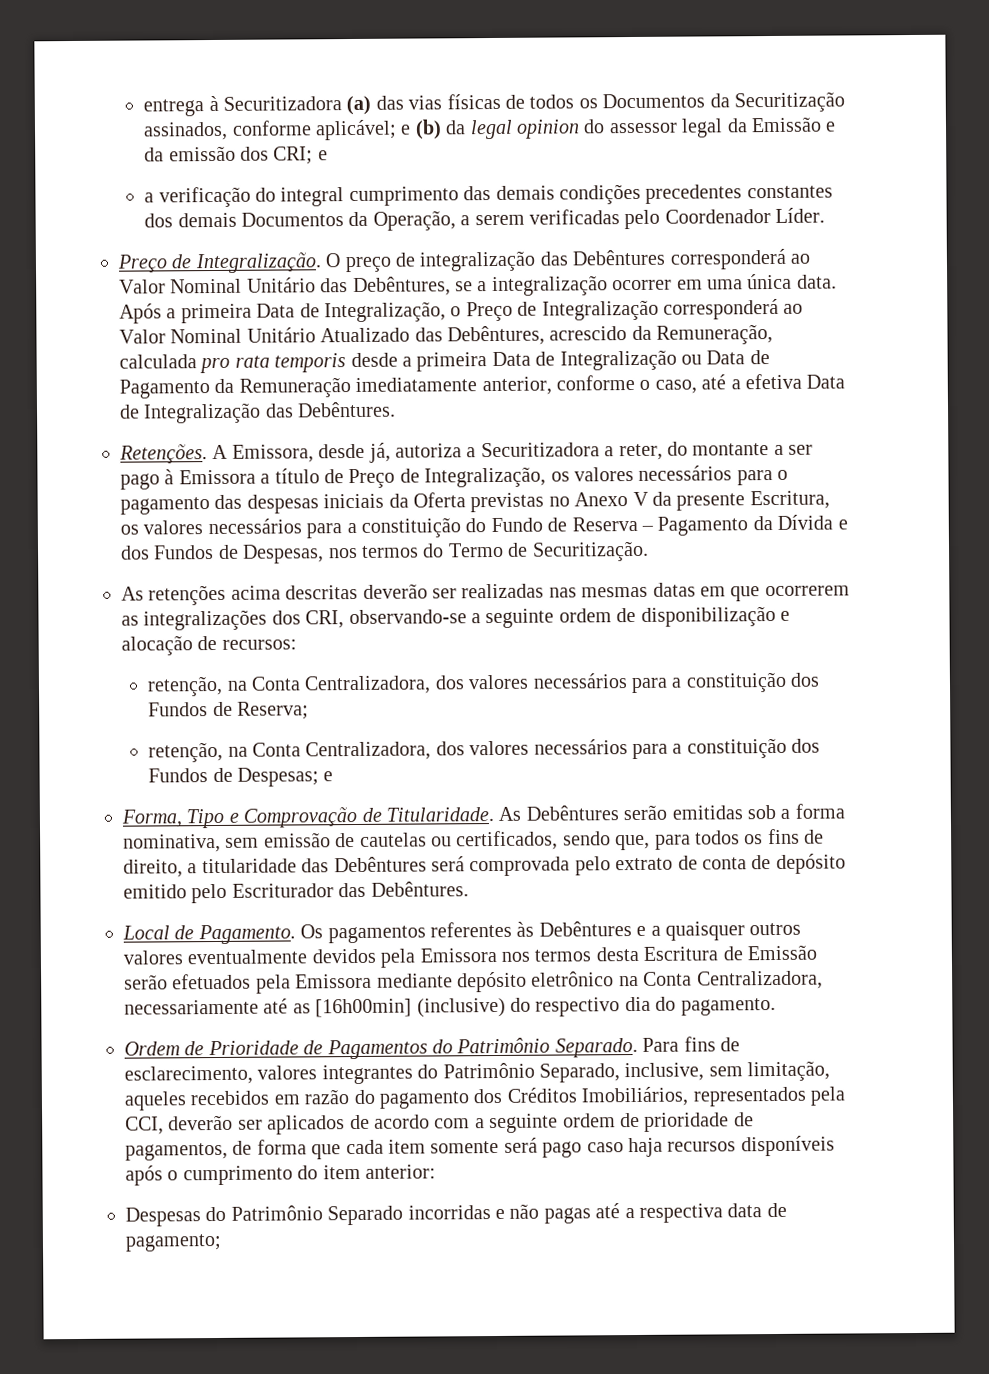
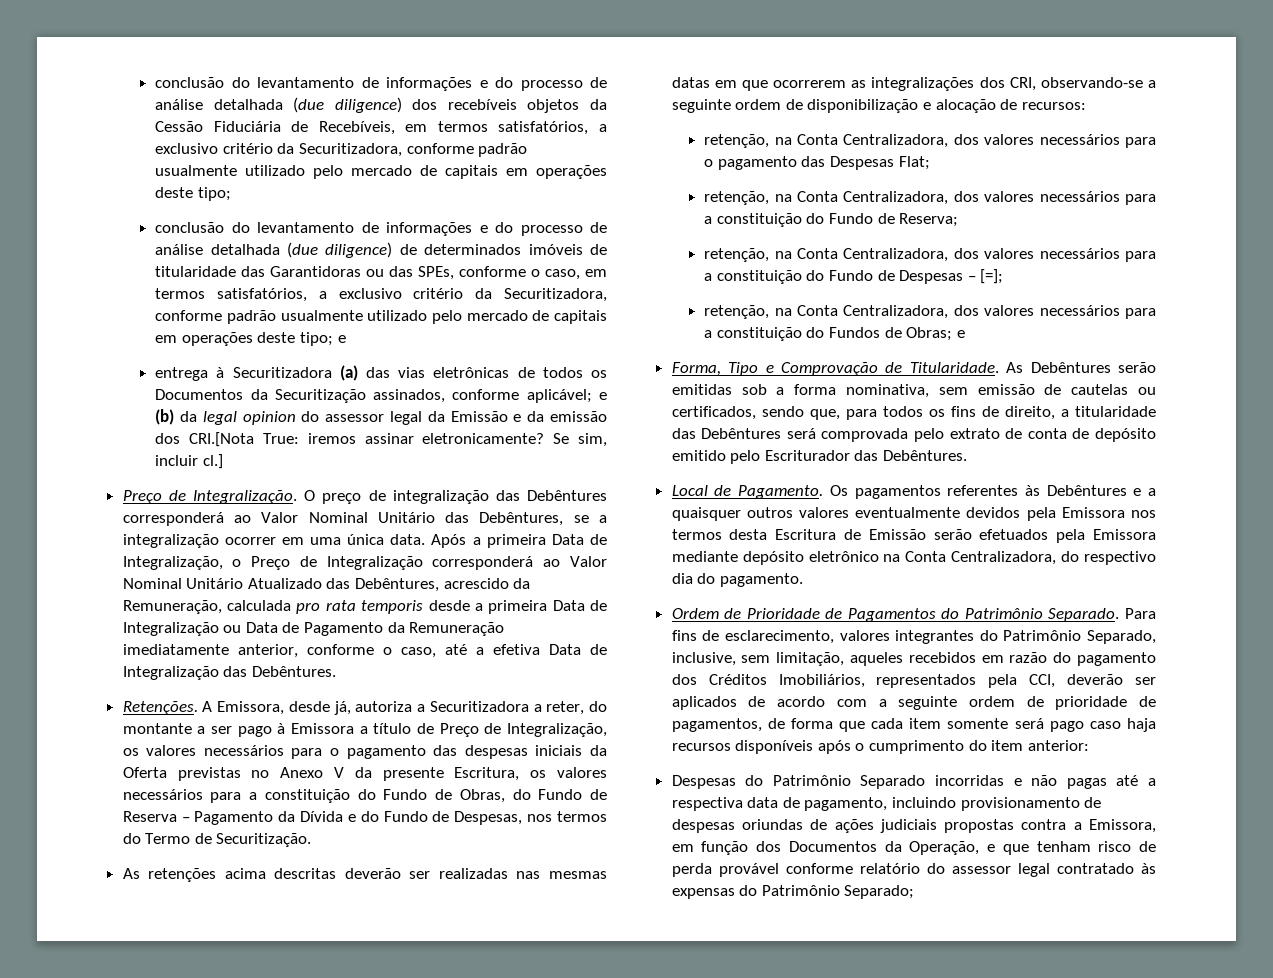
+ conclusão do levantamento de informações e do processo de análise detalhada (due diligence) dos recebíveis objetos da Cessão Fiduciária de Recebíveis, em termos satisfatórios, a exclusivo critério da Securitizadora, conforme padrão usualmente utilizado pelo mercado de capitais em operações deste tipo;
+ conclusão do levantamento de informações e do processo de análise detalhada (due diligence) de determinados imóveis de titularidade das Garantidoras ou das SPEs, conforme o caso, em termos satisfatórios, a exclusivo critério da Securitizadora, conforme padrão usualmente utilizado pelo mercado de capitais em operações deste tipo; e
- entrega à Securitizadora (a) das vias físicas de todos os Documentos da Securitização assinados, conforme aplicável; e (b) da legal opinion do assessor legal da Emissão e da emissão dos CRI; e
- a verificação do integral cumprimento das demais condições precedentes constantes dos demais Documentos da Operação, a serem verificadas pelo Coordenador Líder.
+ entrega à Securitizadora (a) das vias eletrônicas de todos os Documentos da Securitização assinados, conforme aplicável; e (b) da legal opinion do assessor legal da Emissão e da emissão dos CRI.[Nota True: iremos assinar eletronicamente? Se sim, incluir cl.]
- A Emissora, desde já, autoriza a Securitizadora a reter, do montante a ser pago à Emissora a título de Preço de Integralização, os valores necessários para o pagamento das despesas iniciais da Oferta previstas no Anexo V da presente Escritura, os valores necessários para a constituição do Fundo de Reserva – Pagamento da Dívida e dos Fundos de Despesas, nos termos do Termo de Securitização.
+ A Emissora, desde já, autoriza a Securitizadora a reter, do montante a ser pago à Emissora a título de Preço de Integralização, os valores necessários para o pagamento das despesas iniciais da Oferta previstas no Anexo V da presente Escritura, os valores necessários para a constituição do Fundo de Obras, do Fundo de Reserva – Pagamento da Dívida e do Fundo de Despesas, nos termos do Termo de Securitização.
+ retenção, na Conta Centralizadora, dos valores necessários para o pagamento das Despesas Flat;
- retenção, na Conta Centralizadora, dos valores necessários para a constituição dos Fundos de Reserva;
+ retenção, na Conta Centralizadora, dos valores necessários para a constituição do Fundo de Reserva;
- retenção, na Conta Centralizadora, dos valores necessários para a constituição dos Fundos de Despesas; e
+ retenção, na Conta Centralizadora, dos valores necessários para a constituição do Fundo de Despesas – [=];
+ retenção, na Conta Centralizadora, dos valores necessários para a constituição do Fundos de Obras; e
- Os pagamentos referentes às Debêntures e a quaisquer outros valores eventualmente devidos pela Emissora nos termos desta Escritura de Emissão serão efetuados pela Emissora mediante depósito eletrônico na Conta Centralizadora, necessariamente até as [16h00min] (inclusive) do respectivo dia do pagamento.
+ Os pagamentos referentes às Debêntures e a quaisquer outros valores eventualmente devidos pela Emissora nos termos desta Escritura de Emissão serão efetuados pela Emissora mediante depósito eletrônico na Conta Centralizadora, do respectivo dia do pagamento.
- Despesas do Patrimônio Separado incorridas e não pagas até a respectiva data de pagamento;
+ Despesas do Patrimônio Separado incorridas e não pagas até a respectiva data de pagamento, incluindo provisionamento de despesas oriundas de ações judiciais propostas contra a Emissora, em função dos Documentos da Operação, e que tenham risco de perda provável conforme relatório do assessor legal contratado às expensas do Patrimônio Separado;

